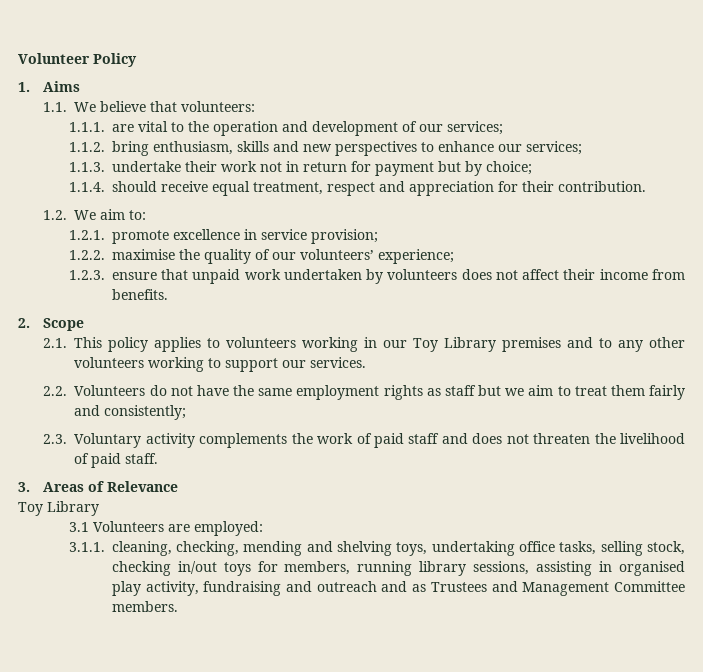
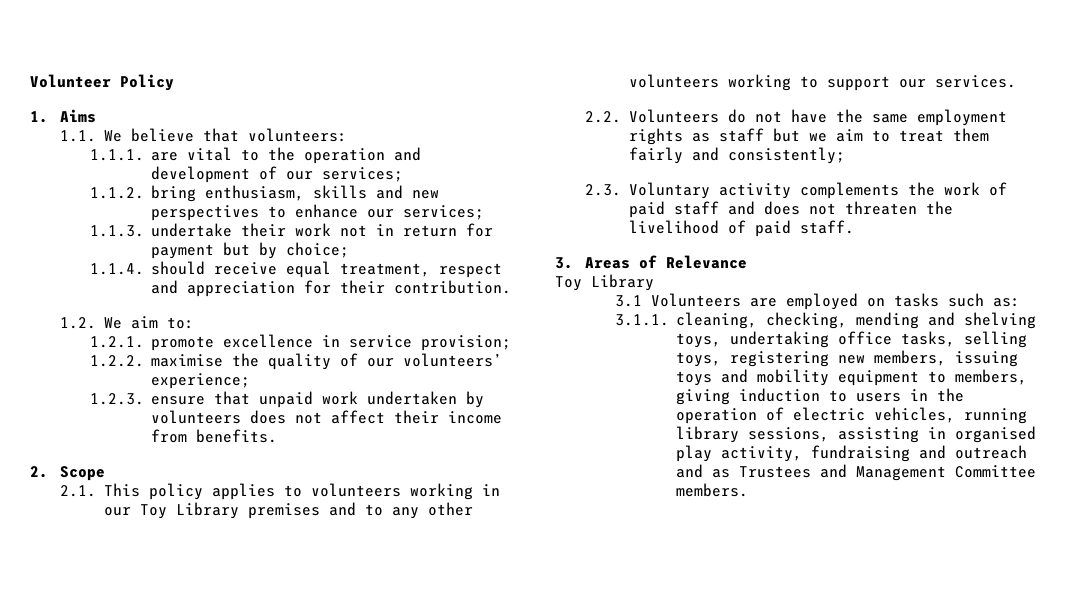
- 3.1 Volunteers are employed:
+ 3.1 Volunteers are employed on tasks such as:
- 3.1.1. cleaning, checking, mending and shelving toys, undertaking office tasks, selling stock, checking in/out toys for members, running library sessions, assisting in organised play activity, fundraising and outreach and as Trustees and Management Committee members.
+ 3.1.1. cleaning, checking, mending and shelving toys, undertaking office tasks, selling toys, registering new members, issuing toys and mobility equipment to members, giving induction to users in the operation of electric vehicles, running library sessions, assisting in organised play activity, fundraising and outreach and as Trustees and Management Committee members.

